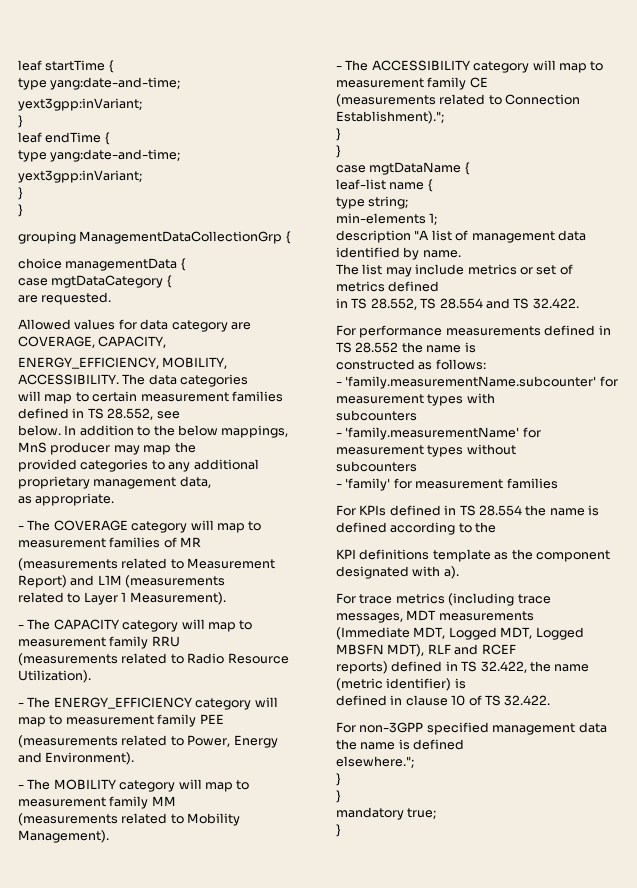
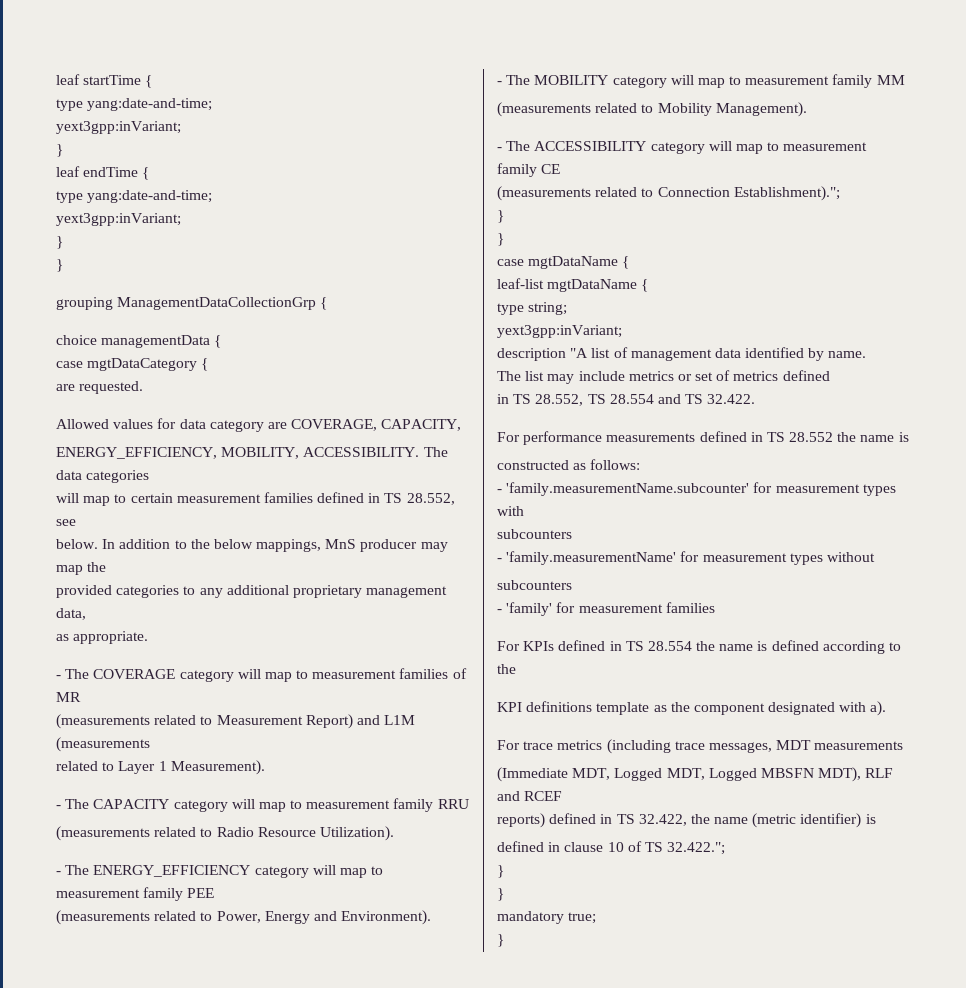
- leaf-list name {
+ leaf-list mgtDataName {
  type string;
- min-elements 1;
+ yext3gpp:inVariant;
- defined in clause 10 of TS 32.422.
- For non-3GPP specified management data the name is defined
- elsewhere.";
+ defined in clause 10 of TS 32.422.";

